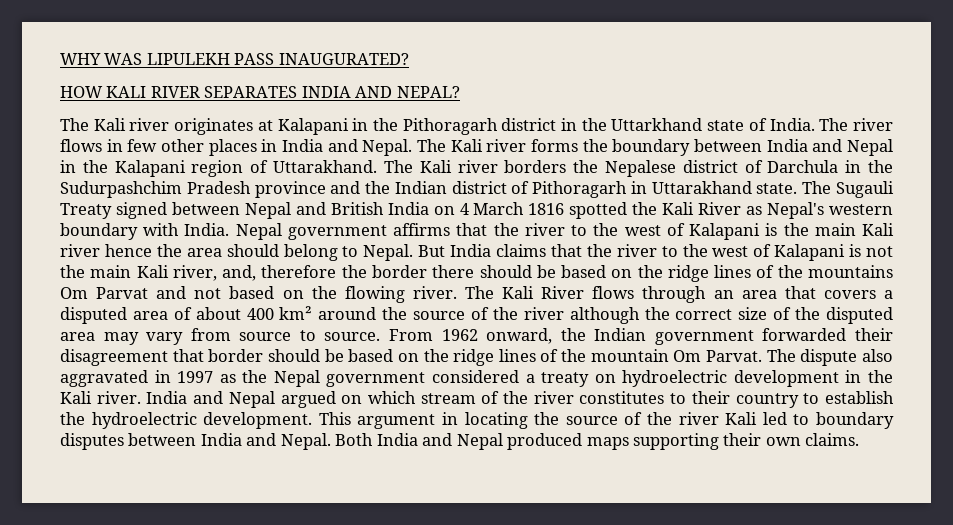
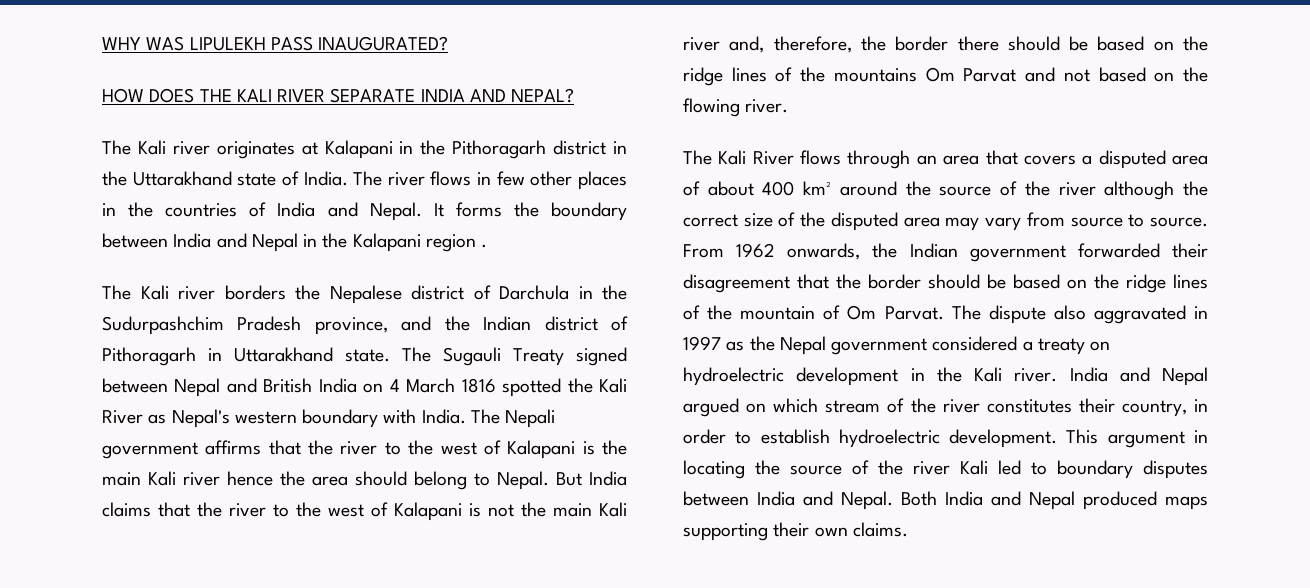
- HOW KALI RIVER SEPARATES INDIA AND NEPAL?
+ HOW DOES THE KALI RIVER SEPARATE INDIA AND NEPAL?
- The Kali river originates at Kalapani in the Pithoragarh district in the Uttarkhand state of India.
+ The Kali river originates at Kalapani in the Pithoragarh district in the Uttarakhand state of India.
- The river flows in few other places in India and Nepal. The Kali river forms the boundary between India and Nepal in the Kalapani region of Uttarakhand. The Kali river borders the Nepalese district of Darchula in the Sudurpashchim Pradesh province and the Indian district of Pithoragarh in Uttarakhand state.
+ The river flows in few other places in the countries of India and Nepal. It forms the boundary between India and Nepal in the Kalapani region .
+ The Kali river borders the Nepalese district of Darchula in the Sudurpashchim Pradesh province, and the Indian district of Pithoragarh in Uttarakhand state.
- Nepal government affirms that the river to the west of Kalapani is the main Kali river hence the area should belong to Nepal.
+ The Nepali government affirms that the river to the west of Kalapani is the main Kali river hence the area should belong to Nepal.
- But India claims that the river to the west of Kalapani is not the main Kali river, and, therefore the border there should be based on the ridge lines of the mountains Om Parvat and not based on the flowing river. The Kali River flows through an area that covers a disputed area of about 400 km² around the source of the river although the correct size of the disputed area may vary from source to source.
+ But India claims that the river to the west of Kalapani is not the main Kali river and, therefore, the border there should be based on the ridge lines of the mountains Om Parvat and not based on the flowing river.
+ The Kali River flows through an area that covers a disputed area of about 400 km² around the source of the river although the correct size of the disputed area may vary from source to source.
- From 1962 onward, the Indian government forwarded their disagreement that border should be based on the ridge lines of the mountain Om Parvat.
+ From 1962 onwards, the Indian government forwarded their disagreement that the border should be based on the ridge lines of the mountain of Om Parvat.
- India and Nepal argued on which stream of the river constitutes to their country to establish the hydroelectric development.
+ India and Nepal argued on which stream of the river constitutes their country, in order to establish hydroelectric development.

